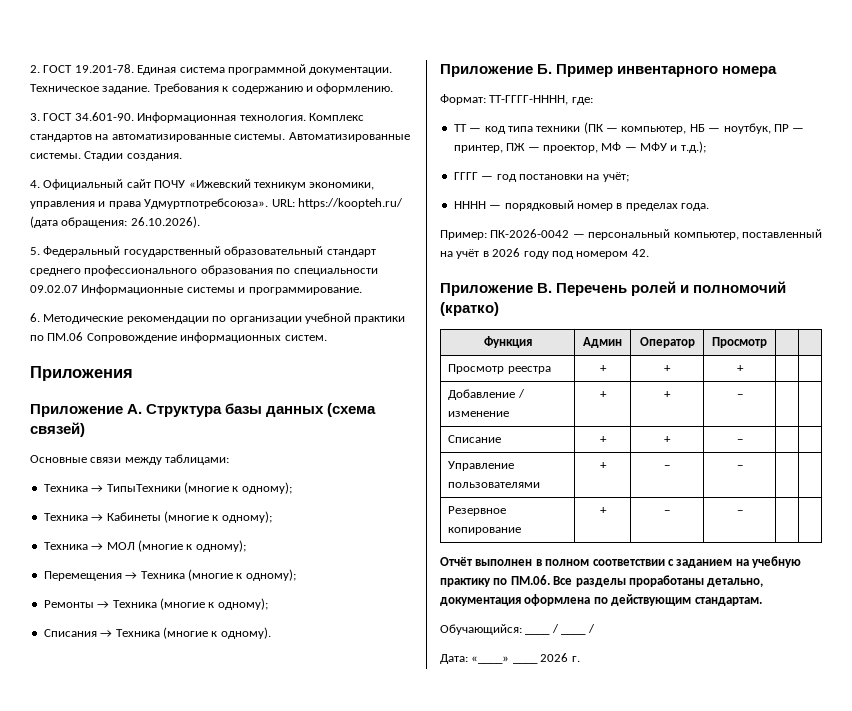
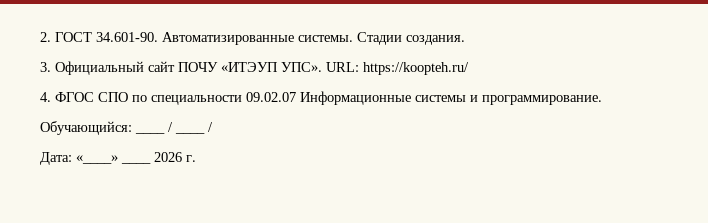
- 2. ГОСТ 19.201-78. Единая система программной документации. Техническое задание. Требования к содержанию и оформлению.
- 3. ГОСТ 34.601-90. Информационная технология. Комплекс стандартов на автоматизированные системы. Автоматизированные системы.
+ 2. ГОСТ 34.601-90. Автоматизированные системы.
- 4. Официальный сайт ПОЧУ «Ижевский техникум экономики, управления и права Удмуртпотребсоюза». URL: https://koopteh.ru/ (дата обращения: 26.10.2026).
- 5. Федеральный государственный образовательный стандарт среднего профессионального образования по специальности 09.02.07 Информационные системы и программирование.
+ 3. Официальный сайт ПОЧУ «ИТЭУП УПС». URL: https://koopteh.ru/
+ 4. ФГОС СПО по специальности 09.02.07 Информационные системы и программирование.
- 6. Методические рекомендации по организации учебной практики по ПМ.06 Сопровождение информационных систем.
- Приложения
- Приложение А. Структура базы данных (схема связей)
- Основные связи между таблицами:
- Техника → ТипыТехники (многие к одному);
- Техника → Кабинеты (многие к одному);
- Техника → МОЛ (многие к одному);
- Перемещения → Техника (многие к одному);
- Ремонты → Техника (многие к одному);
- Списания → Техника (многие к одному).
- Приложение Б. Пример инвентарного номера
- Формат: ТТ-ГГГГ-НННН, где:
- ТТ — код типа техники (ПК — компьютер, НБ — ноутбук, ПР — принтер, ПЖ — проектор, МФ — МФУ и т.д.);
- ГГГГ — год постановки на учёт;
- НННН — порядковый номер в пределах года.
- Пример: ПК-2026-0042 — персональный компьютер, поставленный на учёт в 2026 году под номером 42.
- Приложение В. Перечень ролей и полномочий (кратко)
- Функция | Админ | Оператор | Просмотр | |
- Просмотр реестра | + | + | + | |
- Добавление / изменение | + | + | − | |
- Списание | + | + | − | |
- Управление пользователями | + | − | − | |
- Резервное копирование | + | − | − | |
- Отчёт выполнен в полном соответствии с заданием на учебную практику по ПМ.06. Все разделы проработаны детально, документация оформлена по действующим стандартам.

